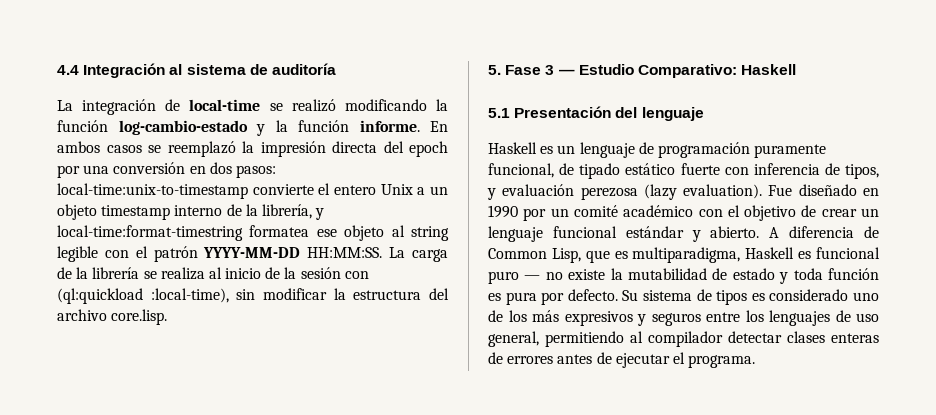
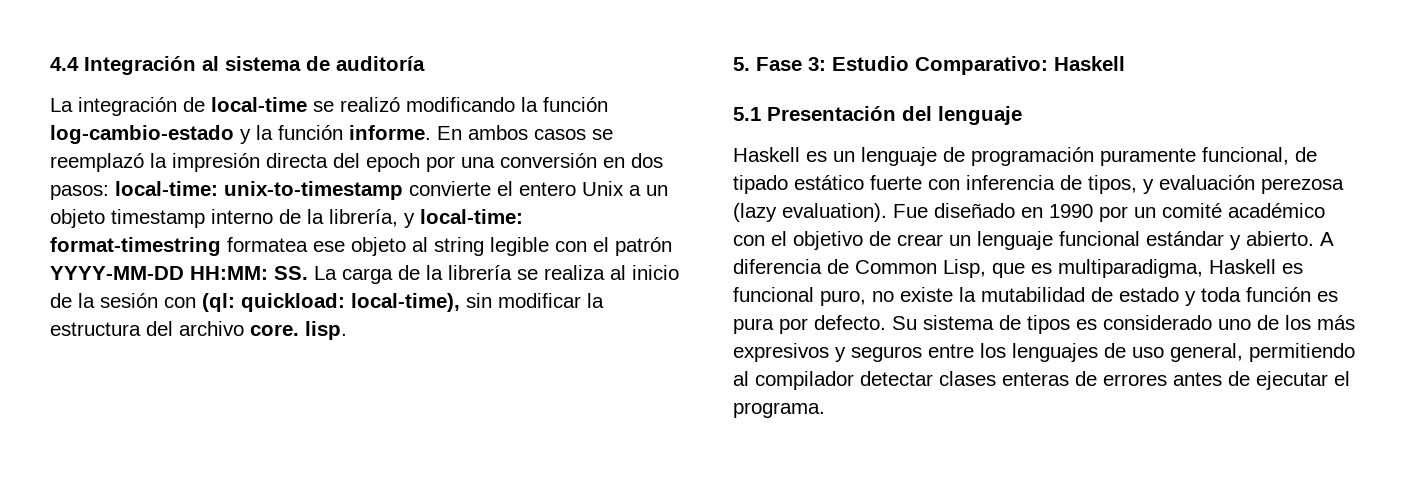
- En ambos casos se reemplazó la impresión directa del epoch por una conversión en dos pasos: local-time:unix-to-timestamp convierte el entero Unix a un objeto timestamp interno de la librería, y local-time:format-timestring formatea ese objeto al string legible con el patrón YYYY-MM-DD HH:MM:SS. La carga de la librería se realiza al inicio de la sesión con (ql:quickload :local-time), sin modificar la estructura del archivo core.lisp.
+ En ambos casos se reemplazó la impresión directa del epoch por una conversión en dos pasos: local-time: unix-to-timestamp convierte el entero Unix a un objeto timestamp interno de la librería, y local-time: format-timestring formatea ese objeto al string legible con el patrón YYYY-MM-DD HH:MM: SS. La carga de la librería se realiza al inicio de la sesión con (ql: quickload: local-time), sin modificar la estructura del archivo core. lisp.
- 5. Fase 3 — Estudio Comparativo: Haskell
+ 5. Fase 3: Estudio Comparativo: Haskell
- A diferencia de Common Lisp, que es multiparadigma, Haskell es funcional puro — no existe la mutabilidad de estado y toda función es pura por defecto.
+ A diferencia de Common Lisp, que es multiparadigma, Haskell es funcional puro, no existe la mutabilidad de estado y toda función es pura por defecto.

